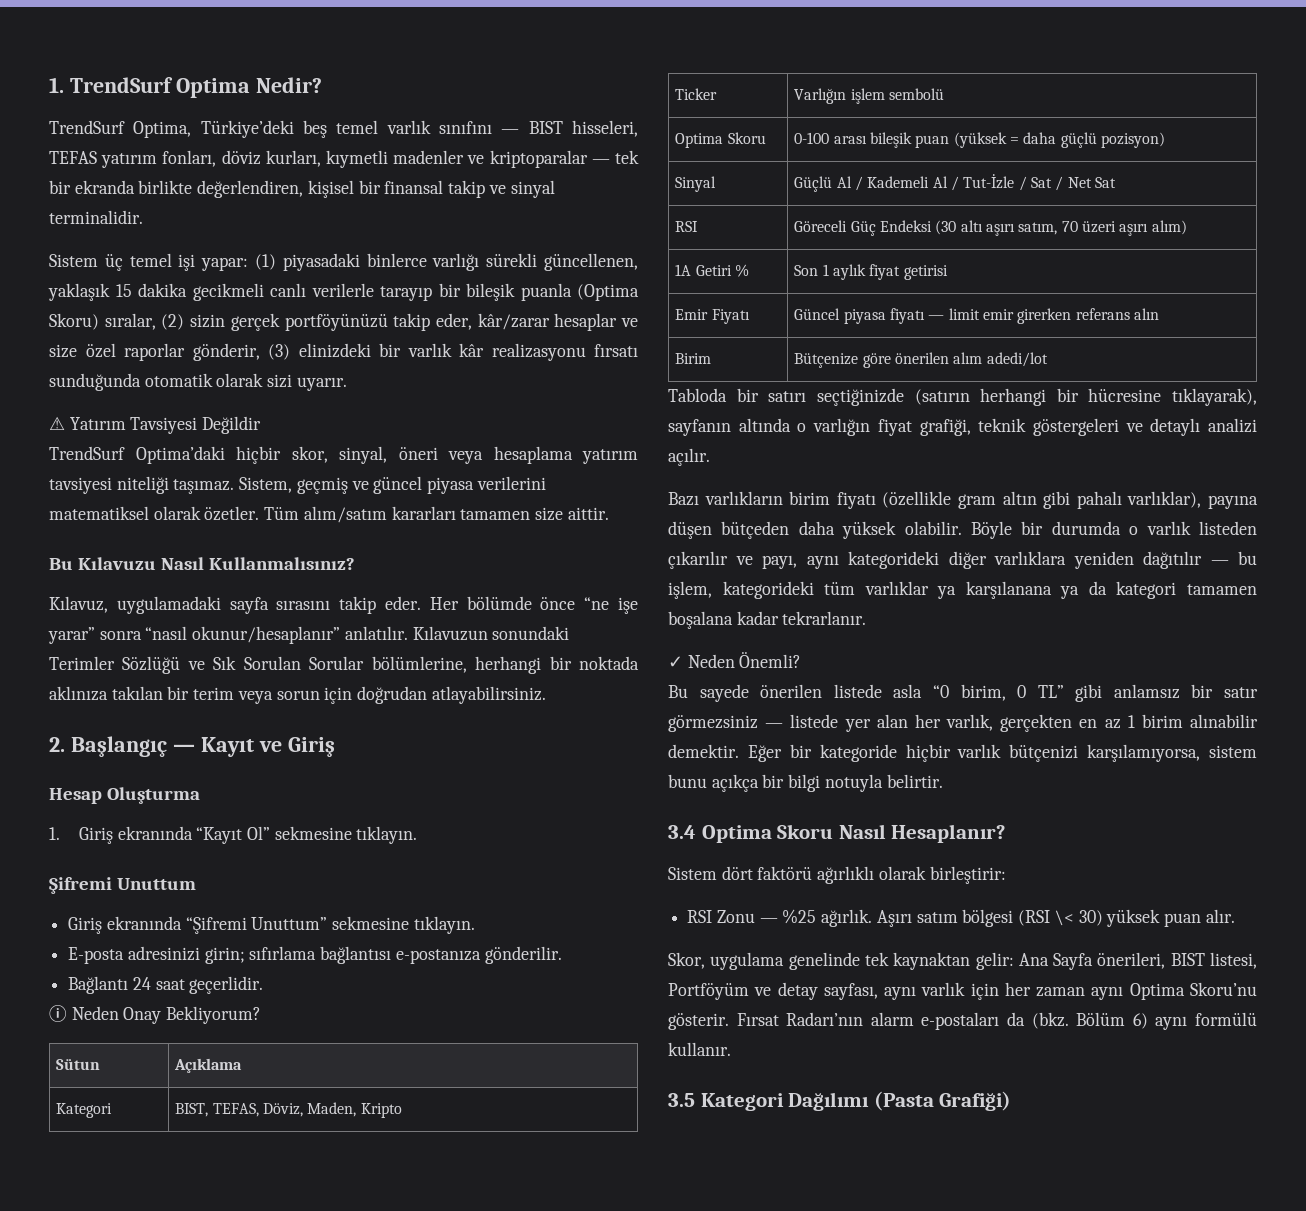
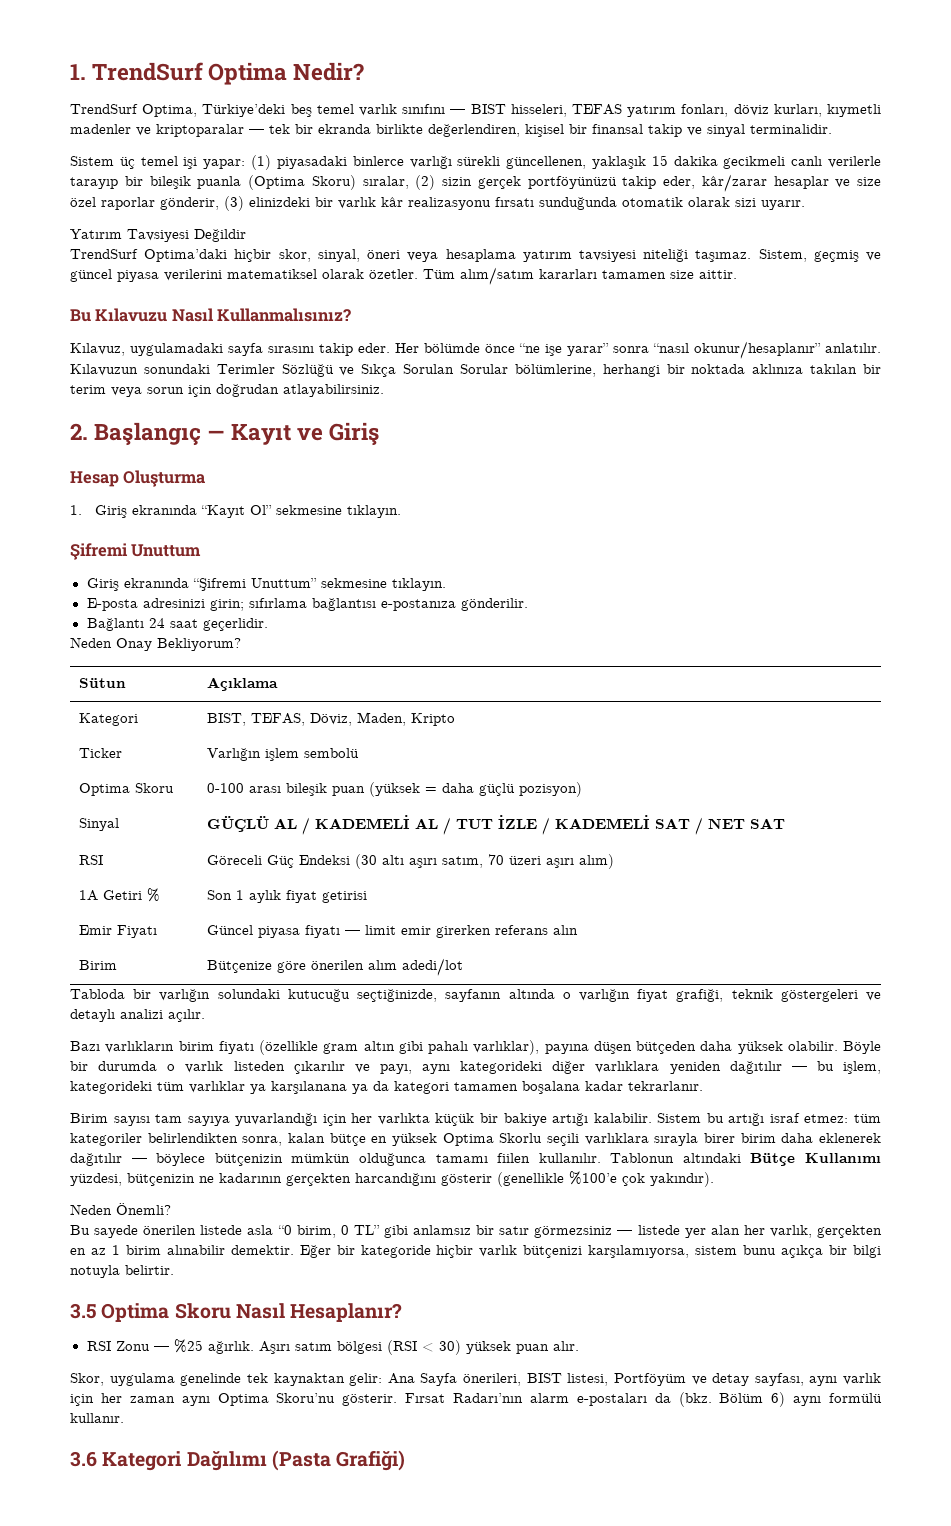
- ⚠ Yatırım Tavsiyesi Değildir
+ Yatırım Tavsiyesi Değildir
- Kılavuzun sonundaki Terimler Sözlüğü ve Sık Sorulan Sorular bölümlerine, herhangi bir noktada aklınıza takılan bir terim veya sorun için doğrudan atlayabilirsiniz.
+ Kılavuzun sonundaki Terimler Sözlüğü ve Sıkça Sorulan Sorular bölümlerine, herhangi bir noktada aklınıza takılan bir terim veya sorun için doğrudan atlayabilirsiniz.
- ⓘ Neden Onay Bekliyorum?
+ Neden Onay Bekliyorum?
- Sinyal | Güçlü Al / Kademeli Al / Tut-İzle / Sat / Net Sat
+ Sinyal | GÜÇLÜ AL / KADEMELİ AL / TUT İZLE / KADEMELİ SAT / NET SAT
- Tabloda bir satırı seçtiğinizde (satırın herhangi bir hücresine tıklayarak), sayfanın altında o varlığın fiyat grafiği, teknik göstergeleri ve detaylı analizi açılır.
+ Tabloda bir varlığın solundaki kutucuğu seçtiğinizde, sayfanın altında o varlığın fiyat grafiği, teknik göstergeleri ve detaylı analizi açılır.
- ✓ Neden Önemli?
+ Birim sayısı tam sayıya yuvarlandığı için her varlıkta küçük bir bakiye artığı kalabilir. Sistem bu artığı israf etmez: tüm kategoriler belirlendikten sonra, kalan bütçe en yüksek Optima Skorlu seçili varlıklara sırayla birer birim daha eklenerek dağıtılır — böylece bütçenizin mümkün olduğunca tamamı fiilen kullanılır. Tablonun altındaki Bütçe Kullanımı yüzdesi, bütçenizin ne kadarının gerçekten harcandığını gösterir (genellikle %100’e çok yakındır).
+ Neden Önemli?
- 3.4 Optima Skoru Nasıl Hesaplanır?
+ 3.5 Optima Skoru Nasıl Hesaplanır?
- Sistem dört faktörü ağırlıklı olarak birleştirir:
- Aşırı satım bölgesi (RSI \< 30) yüksek puan alır.
+ Aşırı satım bölgesi (RSI < 30) yüksek puan alır.
- 3.5 Kategori Dağılımı (Pasta Grafiği)
+ 3.6 Kategori Dağılımı (Pasta Grafiği)

